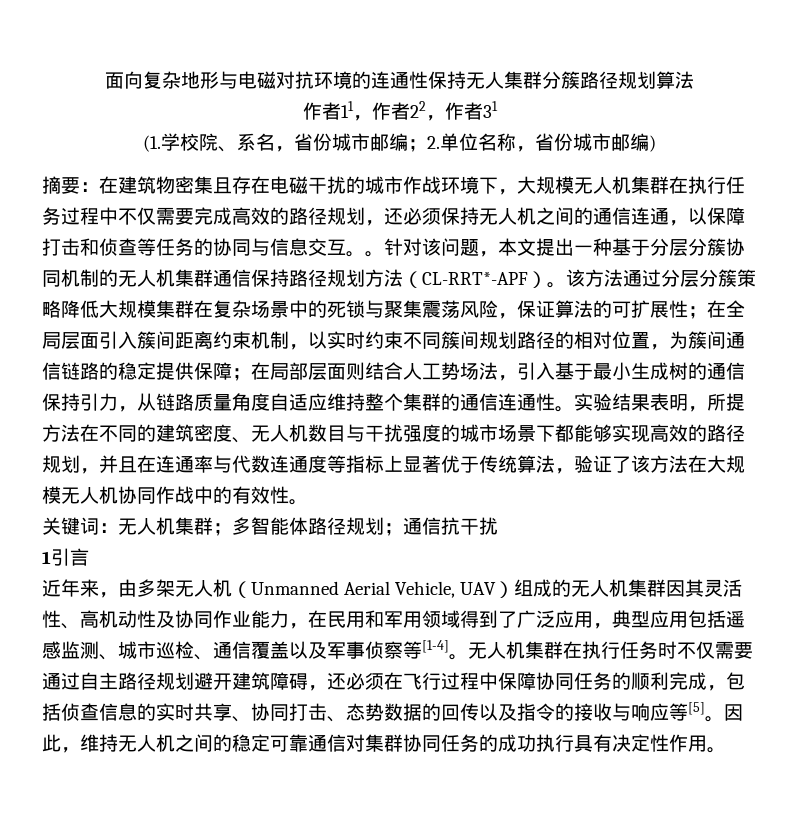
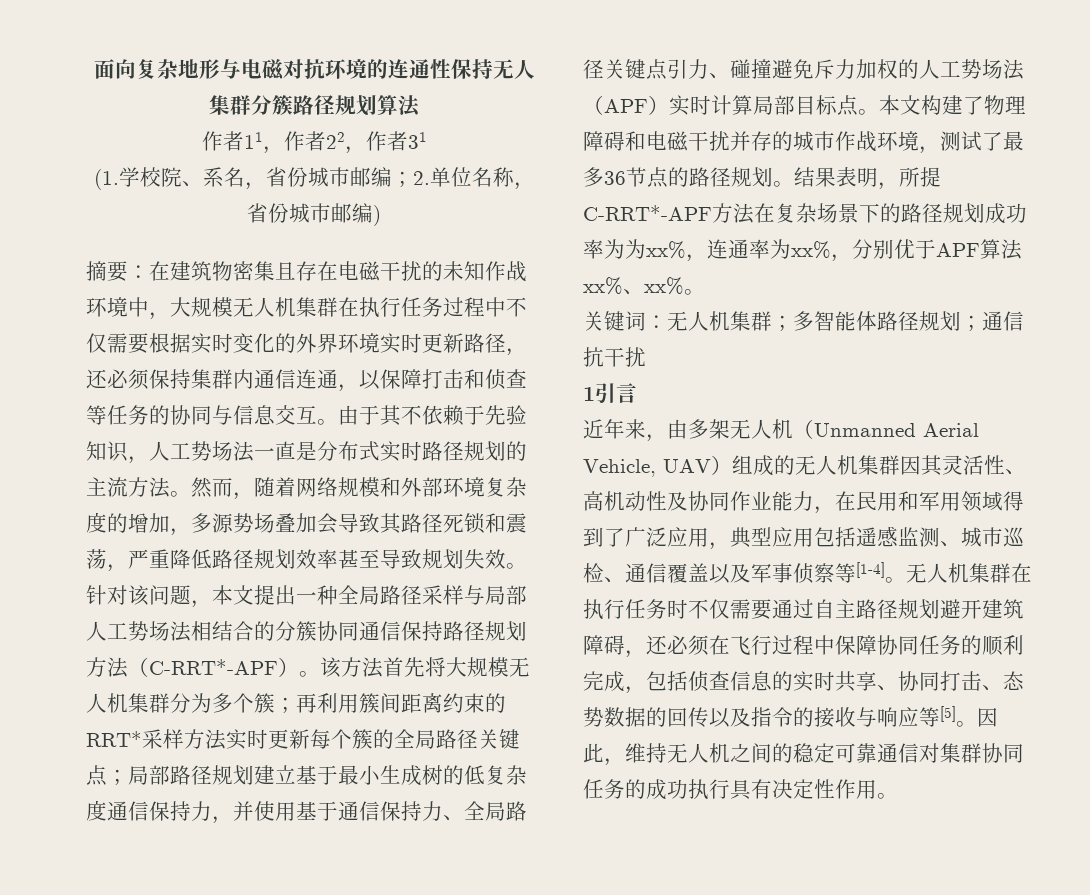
- 摘要：在建筑物密集且存在电磁干扰的城市作战环境下，大规模无人机集群在执行任务过程中不仅需要完成高效的路径规划，还必须保持无人机之间的通信连通，以保障打击和侦查等任务的协同与信息交互。。
+ 摘要：在建筑物密集且存在电磁干扰的未知作战环境中，大规模无人机集群在执行任务过程中不仅需要根据实时变化的外界环境实时更新路径，还必须保持集群内通信连通，以保障打击和侦查等任务的协同与信息交互。由于其不依赖于先验知识，人工势场法一直是分布式实时路径规划的主流方法。然而，随着网络规模和外部环境复杂度的增加，多源势场叠加会导致其路径死锁和震荡，严重降低路径规划效率甚至导致规划失效。
- 针对该问题，本文提出一种基于分层分簇协同机制的无人机集群通信保持路径规划方法（CL-RRT*-APF）。
+ 针对该问题，本文提出一种全局路径采样与局部人工势场法相结合的分簇协同通信保持路径规划方法（C-RRT*-APF）。
- 该方法通过分层分簇策略降低大规模集群在复杂场景中的死锁与聚集震荡风险，保证算法的可扩展性；在全局层面引入簇间距离约束机制，以实时约束不同簇间规划路径的相对位置，为簇间通信链路的稳定提供保障；在局部层面则结合人工势场法，引入基于最小生成树的通信保持引力，从链路质量角度自适应维持整个集群的通信连通性。实验结果表明，所提方法在不同的建筑密度、无人机数目与干扰强度的城市场景下都能够实现高效的路径规划，并且在连通率与代数连通度等指标上显著优于传统算法，验证了该方法在大规模无人机协同作战中的有效性。
+ 该方法首先将大规模无人机集群分为多个簇；再利用簇间距离约束的RRT*采样方法实时更新每个簇的全局路径关键点；局部路径规划建立基于最小生成树的低复杂度通信保持力，并使用基于通信保持力、全局路径关键点引力、碰撞避免斥力加权的人工势场法（APF）实时计算局部目标点。本文构建了物理障碍和电磁干扰并存的城市作战环境，测试了最多36节点的路径规划。结果表明，所提C-RRT*-APF方法在复杂场景下的路径规划成功率为为xx%，连通率为xx%，分别优于APF算法xx%、xx%。

